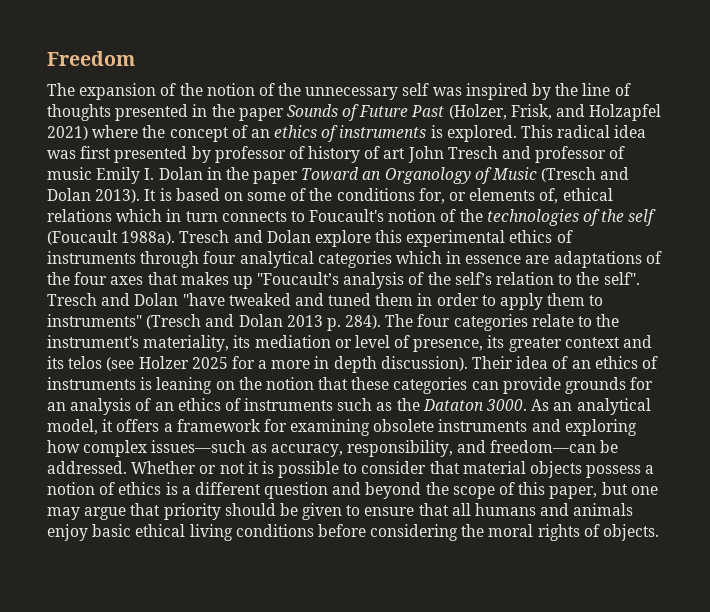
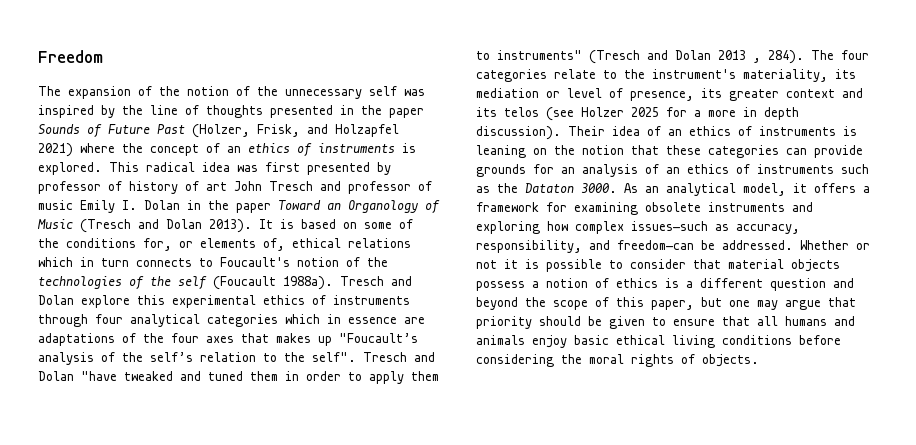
- Tresch and Dolan "have tweaked and tuned them in order to apply them to instruments" (Tresch and Dolan 2013 p. 284).
+ Tresch and Dolan "have tweaked and tuned them in order to apply them to instruments" (Tresch and Dolan 2013 , 284).

